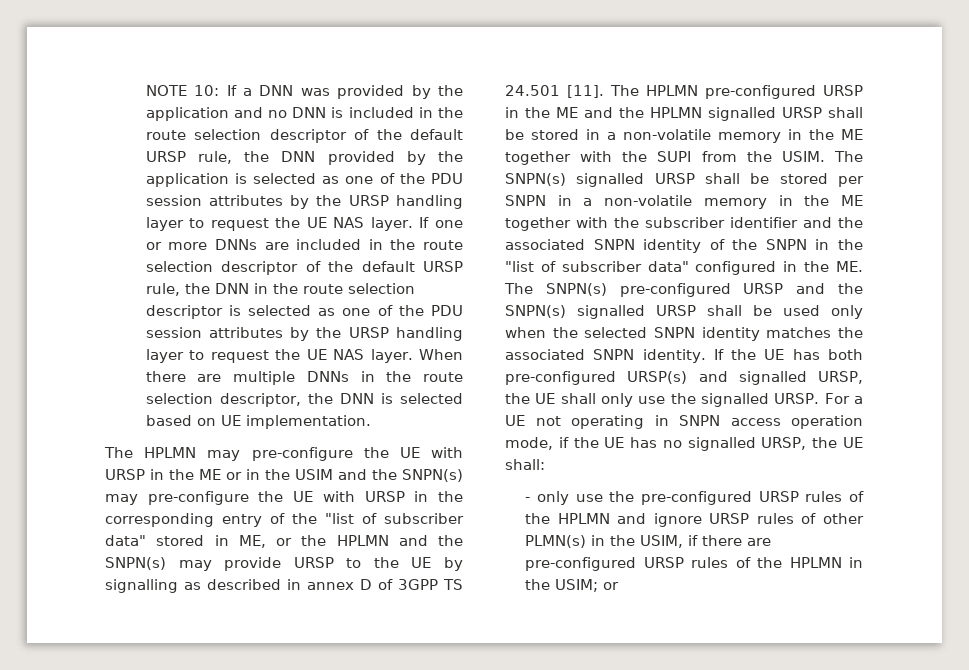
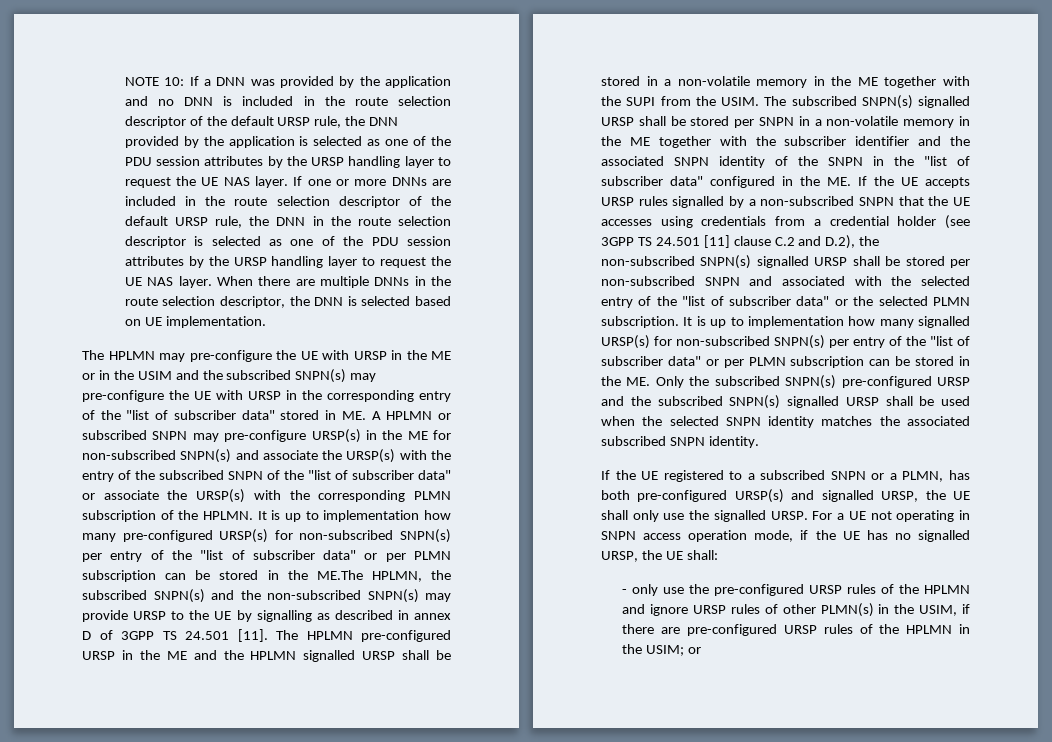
- The HPLMN may pre-configure the UE with URSP in the ME or in the USIM and the SNPN(s) may pre-configure the UE with URSP in the corresponding entry of the "list of subscriber data" stored in ME, or the HPLMN and the SNPN(s) may provide URSP to the UE by signalling as described in annex D of 3GPP TS 24.501 [11].
+ The HPLMN may pre-configure the UE with URSP in the ME or in the USIM and the subscribed SNPN(s) may pre-configure the UE with URSP in the corresponding entry of the "list of subscriber data" stored in ME. A HPLMN or subscribed SNPN may pre-configure URSP(s) in the ME for non-subscribed SNPN(s) and associate the URSP(s) with the entry of the subscribed SNPN of the "list of subscriber data" or associate the URSP(s) with the corresponding PLMN subscription of the HPLMN. It is up to implementation how many pre-configured URSP(s) for non-subscribed SNPN(s) per entry of the "list of subscriber data" or per PLMN subscription can be stored in the ME.The HPLMN, the subscribed SNPN(s) and the non-subscribed SNPN(s) may provide URSP to the UE by signalling as described in annex D of 3GPP TS 24.501 [11].
- The SNPN(s) signalled URSP shall be stored per SNPN in a non-volatile memory in the ME together with the subscriber identifier and the associated SNPN identity of the SNPN in the "list of subscriber data" configured in the ME. The SNPN(s) pre-configured URSP and the SNPN(s) signalled URSP shall be used only when the selected SNPN identity matches the associated SNPN identity. If the UE has both pre-configured URSP(s) and signalled URSP, the UE shall only use the signalled URSP.
+ The subscribed SNPN(s) signalled URSP shall be stored per SNPN in a non-volatile memory in the ME together with the subscriber identifier and the associated SNPN identity of the SNPN in the "list of subscriber data" configured in the ME. If the UE accepts URSP rules signalled by a non-subscribed SNPN that the UE accesses using credentials from a credential holder (see 3GPP TS 24.501 [11] clause C.2 and D.2), the non-subscribed SNPN(s) signalled URSP shall be stored per non-subscribed SNPN and associated with the selected entry of the "list of subscriber data" or the selected PLMN subscription. It is up to implementation how many signalled URSP(s) for non-subscribed SNPN(s) per entry of the "list of subscriber data" or per PLMN subscription can be stored in the ME. Only the subscribed SNPN(s) pre-configured URSP and the subscribed SNPN(s) signalled URSP shall be used when the selected SNPN identity matches the associated subscribed SNPN identity.
+ If the UE registered to a subscribed SNPN or a PLMN, has both pre-configured URSP(s) and signalled URSP, the UE shall only use the signalled URSP.

